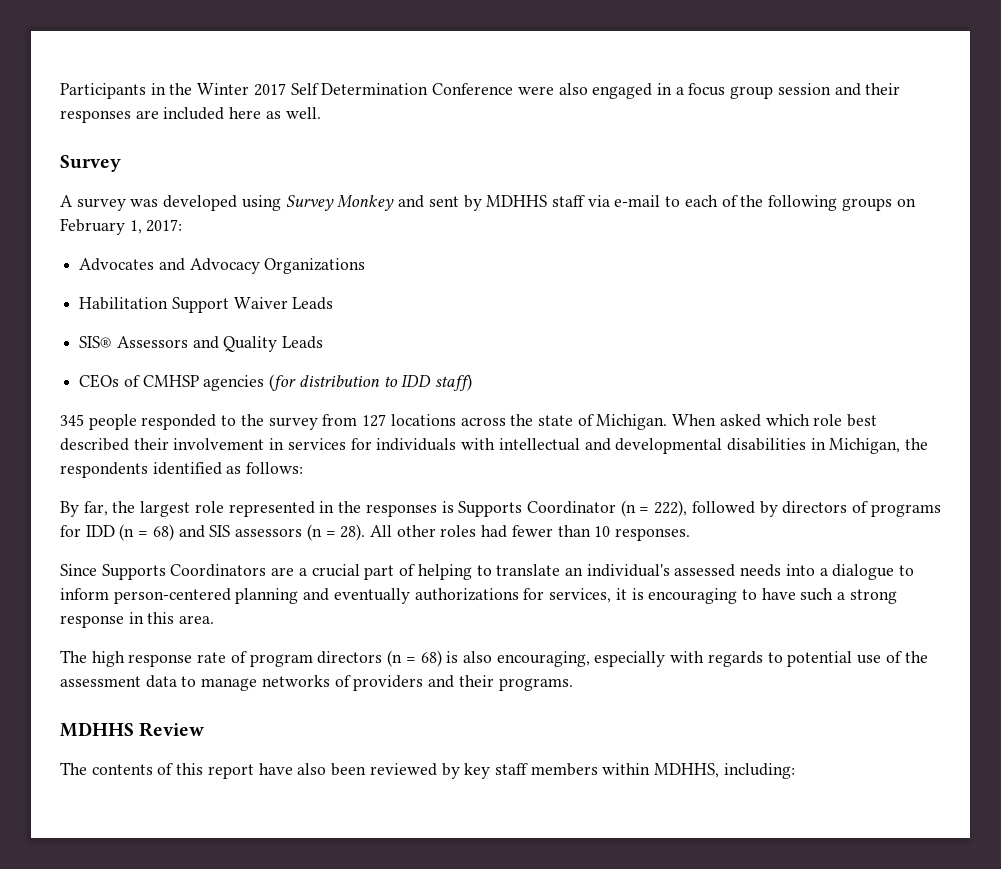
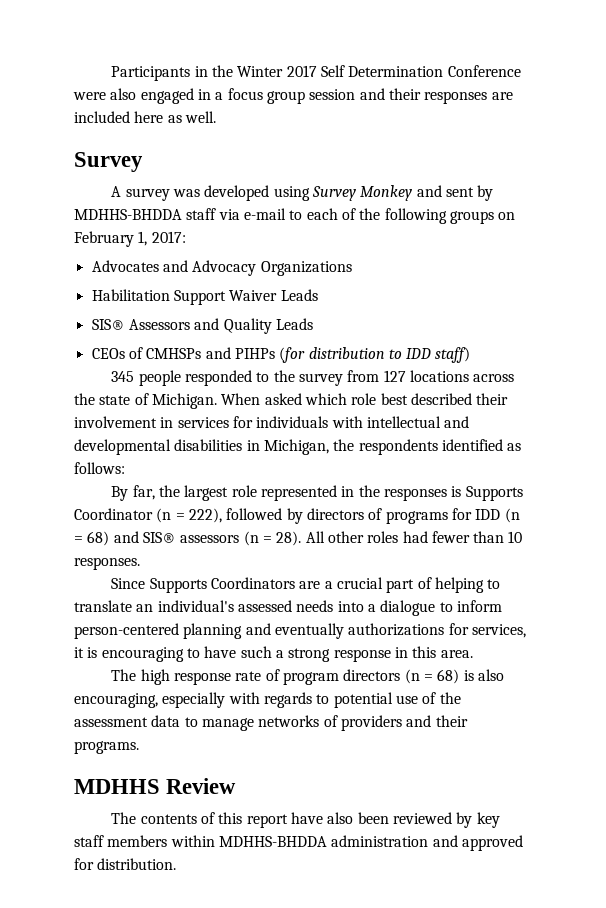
- A survey was developed using Survey Monkey and sent by MDHHS staff via e-mail to each of the following groups on February 1, 2017:
+ A survey was developed using Survey Monkey and sent by MDHHS-BHDDA staff via e-mail to each of the following groups on February 1, 2017:
- CEOs of CMHSP agencies (for distribution to IDD staff)
+ CEOs of CMHSPs and PIHPs (for distribution to IDD staff)
- By far, the largest role represented in the responses is Supports Coordinator (n = 222), followed by directors of programs for IDD (n = 68) and SIS assessors (n = 28).
+ By far, the largest role represented in the responses is Supports Coordinator (n = 222), followed by directors of programs for IDD (n = 68) and SIS® assessors (n = 28).
- The contents of this report have also been reviewed by key staff members within MDHHS, including:
+ The contents of this report have also been reviewed by key staff members within MDHHS-BHDDA administration and approved for distribution.

